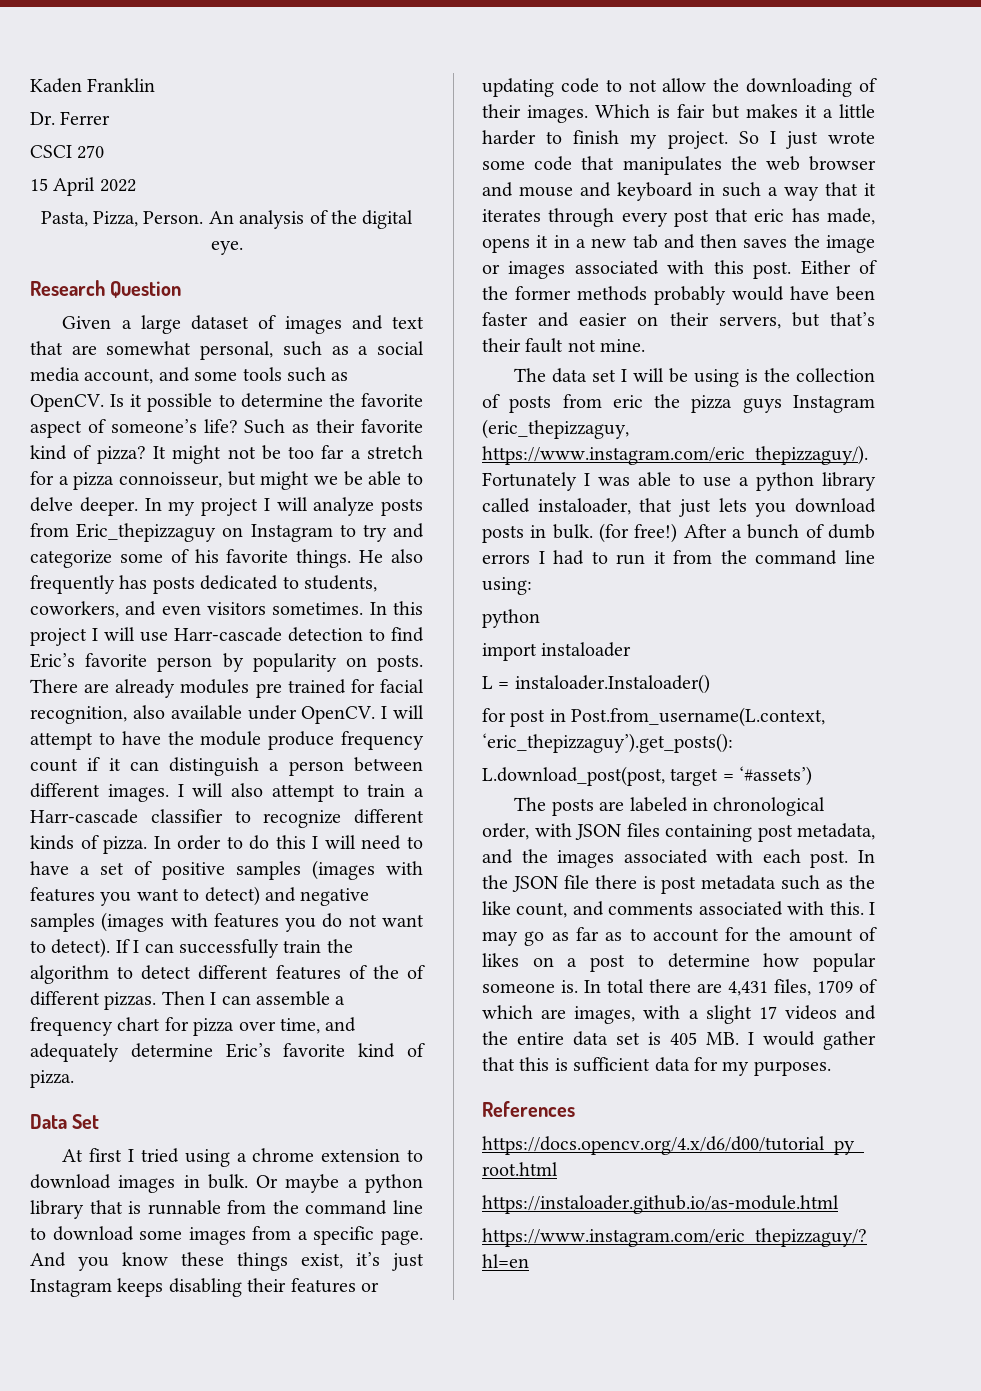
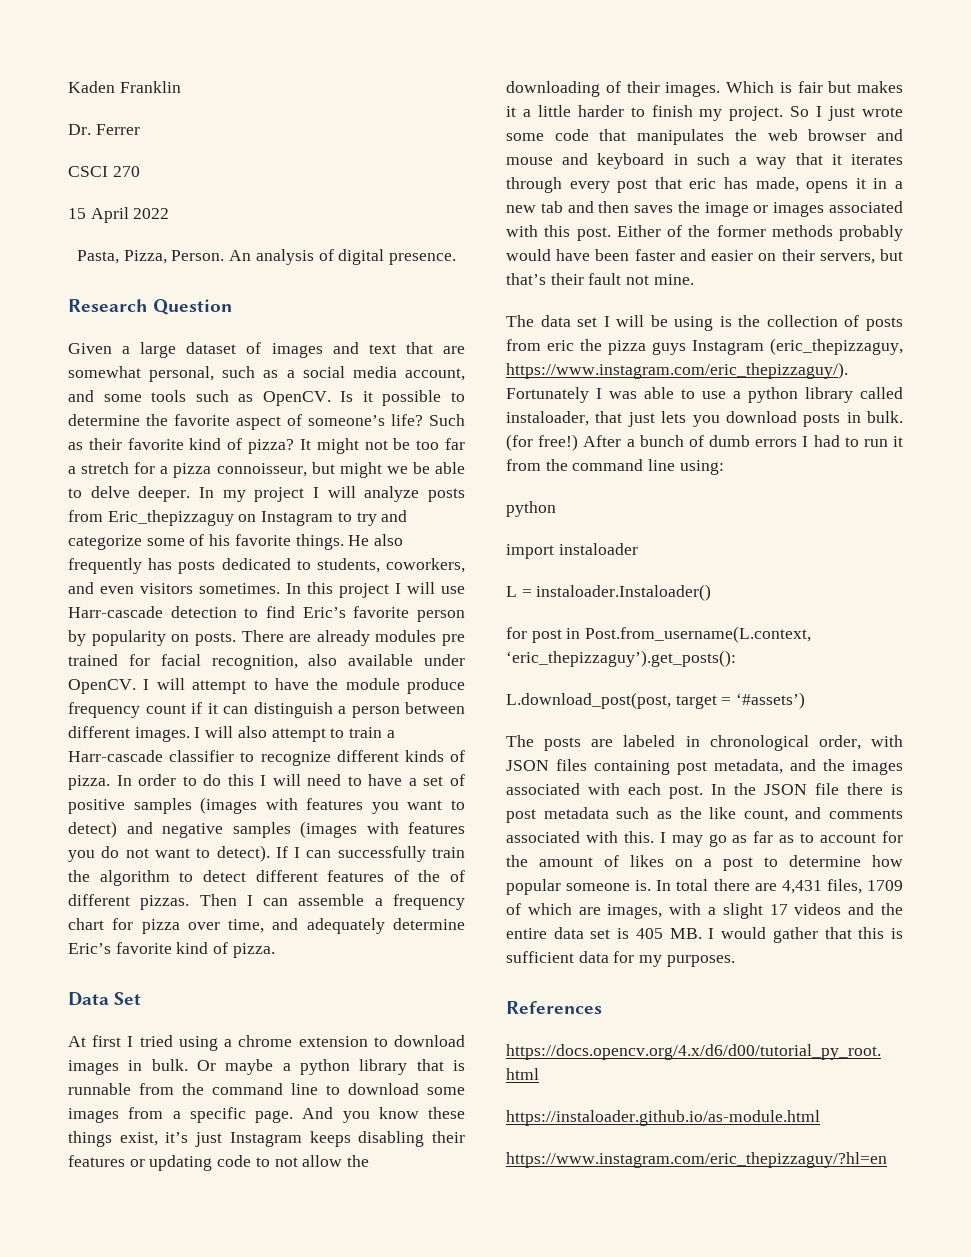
- An analysis of the digital eye.
+ An analysis of digital presence.

